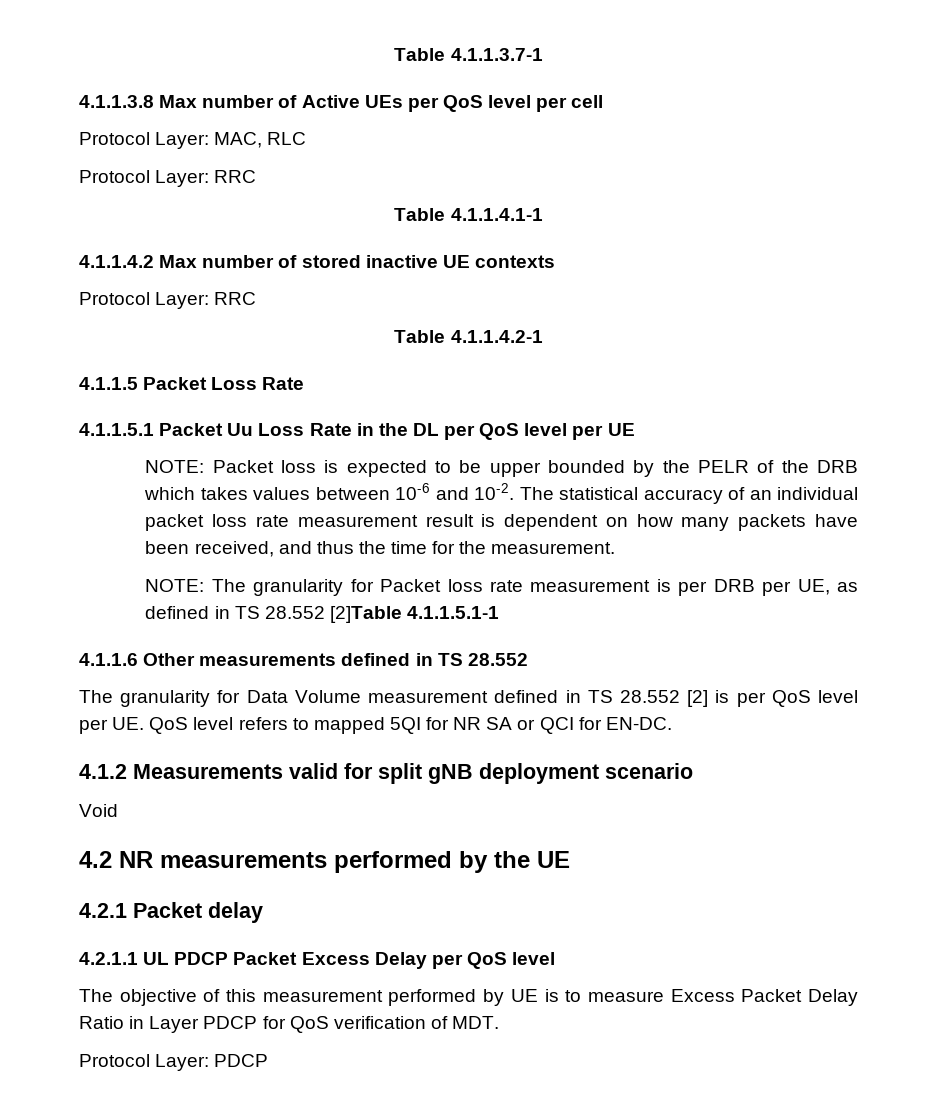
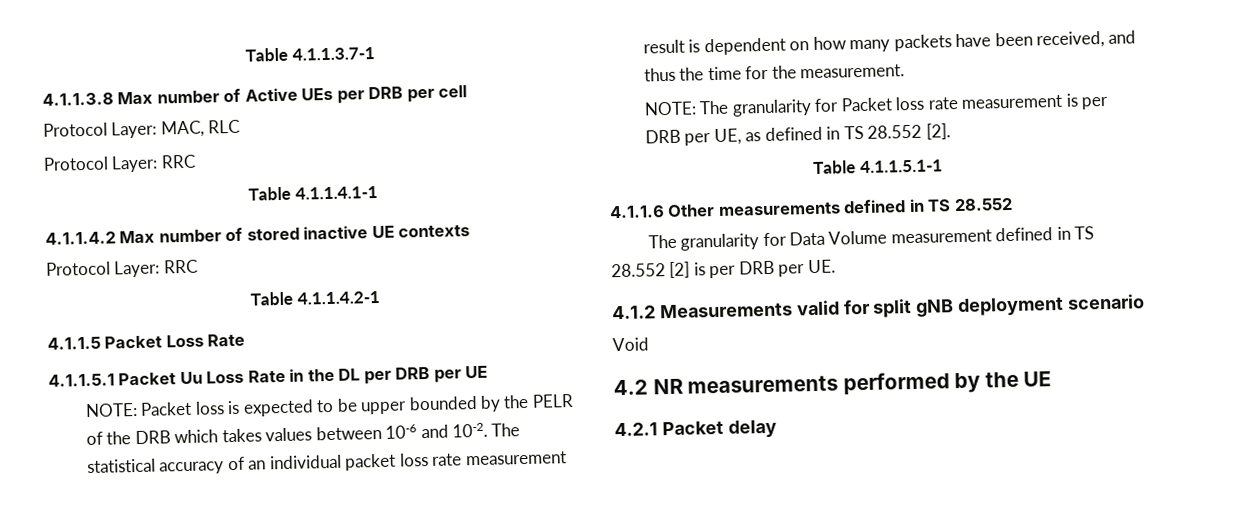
- 4.1.1.3.8 Max number of Active UEs per QoS level per cell
+ 4.1.1.3.8 Max number of Active UEs per DRB per cell
- 4.1.1.5.1 Packet Uu Loss Rate in the DL per QoS level per UE
+ 4.1.1.5.1 Packet Uu Loss Rate in the DL per DRB per UE
- NOTE: The granularity for Packet loss rate measurement is per DRB per UE, as defined in TS 28.552 [2]Table 4.1.1.5.1-1
+ NOTE: The granularity for Packet loss rate measurement is per DRB per UE, as defined in TS 28.552 [2].
+ Table 4.1.1.5.1-1
- The granularity for Data Volume measurement defined in TS 28.552 [2] is per QoS level per UE. QoS level refers to mapped 5QI for NR SA or QCI for EN-DC.
+ The granularity for Data Volume measurement defined in TS 28.552 [2] is per DRB per UE.
- 4.2.1.1 UL PDCP Packet Excess Delay per QoS level
- The objective of this measurement performed by UE is to measure Excess Packet Delay Ratio in Layer PDCP for QoS verification of MDT.
- Protocol Layer: PDCP

